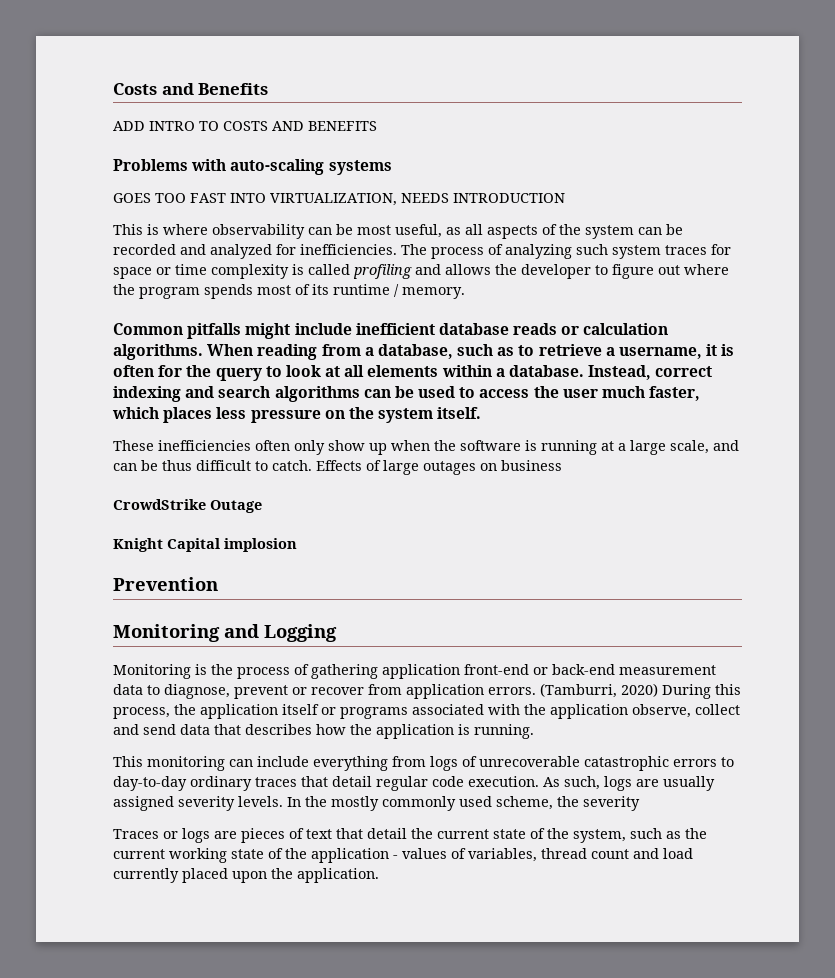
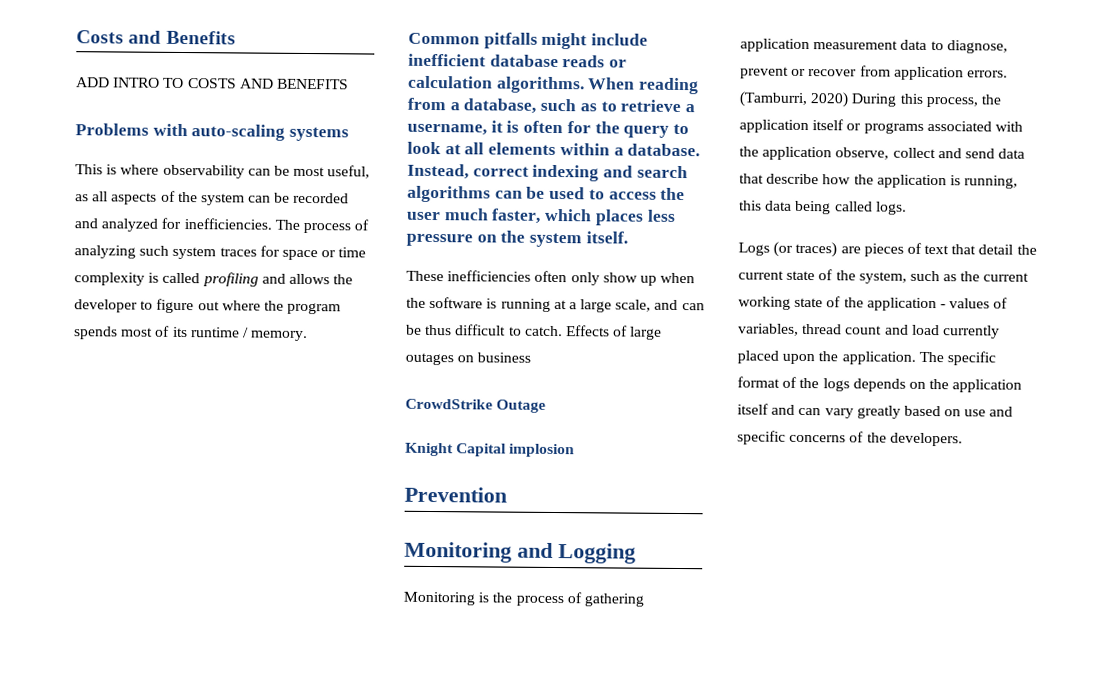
- GOES TOO FAST INTO VIRTUALIZATION, NEEDS INTRODUCTION
- Monitoring is the process of gathering application front-end or back-end measurement data to diagnose, prevent or recover from application errors.
+ Monitoring is the process of gathering application measurement data to diagnose, prevent or recover from application errors.
- (Tamburri, 2020) During this process, the application itself or programs associated with the application observe, collect and send data that describes how the application is running.
- This monitoring can include everything from logs of unrecoverable catastrophic errors to day-to-day ordinary traces that detail regular code execution. As such, logs are usually assigned severity levels. In the mostly commonly used scheme, the severity
- Traces or logs are pieces of text that detail the current state of the system, such as the current working state of the application - values of variables, thread count and load currently placed upon the application.
+ (Tamburri, 2020) During this process, the application itself or programs associated with the application observe, collect and send data that describe how the application is running, this data being called logs.
+ Logs (or traces) are pieces of text that detail the current state of the system, such as the current working state of the application - values of variables, thread count and load currently placed upon the application.
+ The specific format of the logs depends on the application itself and can vary greatly based on use and specific concerns of the developers.

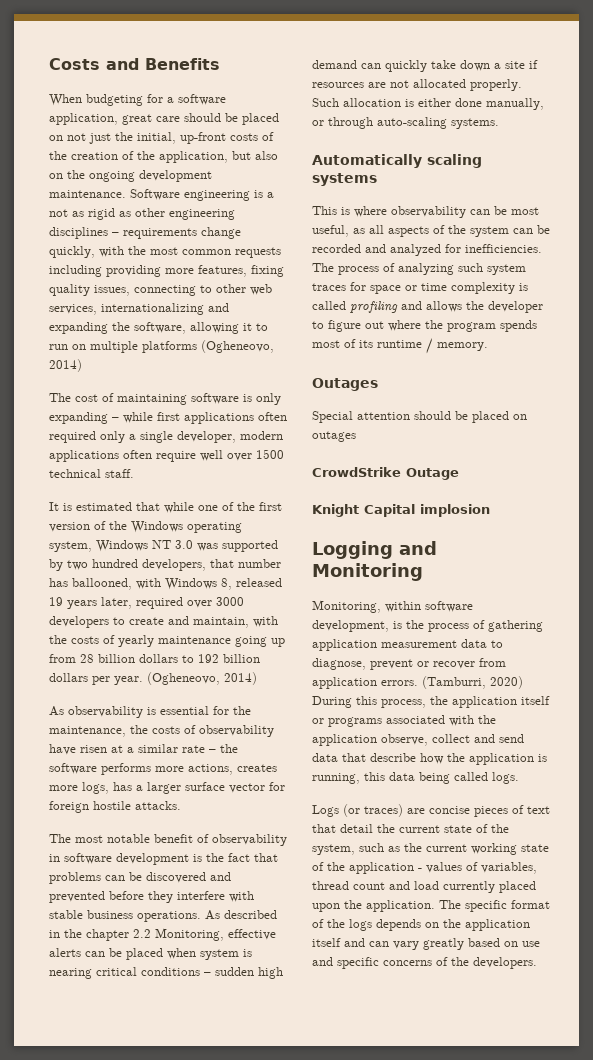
- ADD INTRO TO COSTS AND BENEFITS
- Problems with auto-scaling systems
+ When budgeting for a software application, great care should be placed on not just the initial, up-front costs of the creation of the application, but also on the ongoing development maintenance. Software engineering is a not as rigid as other engineering disciplines – requirements change quickly, with the most common requests including providing more features, fixing quality issues, connecting to other web services, internationalizing and expanding the software, allowing it to run on multiple platforms (Ogheneovo, 2014)
+ The cost of maintaining software is only expanding – while first applications often required only a single developer, modern applications often require well over 1500 technical staff.
+ It is estimated that while one of the first version of the Windows operating system, Windows NT 3.0 was supported by two hundred developers, that number has ballooned, with Windows 8, released 19 years later, required over 3000 developers to create and maintain, with the costs of yearly maintenance going up from 28 billion dollars to 192 billion dollars per year. (Ogheneovo, 2014)
+ As observability is essential for the maintenance, the costs of observability have risen at a similar rate – the software performs more actions, creates more logs, has a larger surface vector for foreign hostile attacks.
+ The most notable benefit of observability in software development is the fact that problems can be discovered and prevented before they interfere with stable business operations. As described in the chapter 2.2 Monitoring, effective alerts can be placed when system is nearing critical conditions – sudden high demand can quickly take down a site if resources are not allocated properly. Such allocation is either done manually, or through auto-scaling systems.
+ Automatically scaling systems
- Common pitfalls might include inefficient database reads or calculation algorithms. When reading from a database, such as to retrieve a username, it is often for the query to look at all elements within a database. Instead, correct indexing and search algorithms can be used to access the user much faster, which places less pressure on the system itself.
- These inefficiencies often only show up when the software is running at a large scale, and can be thus difficult to catch. Effects of large outages on business
+ Outages
+ Special attention should be placed on outages
- Prevention
- Monitoring and Logging
- Monitoring is the process of gathering application measurement data to diagnose, prevent or recover from application errors.
+ Logging and Monitoring
+ Monitoring, within software development, is the process of gathering application measurement data to diagnose, prevent or recover from application errors.
- Logs (or traces) are pieces of text that detail the current state of the system, such as the current working state of the application - values of variables, thread count and load currently placed upon the application.
+ Logs (or traces) are concise pieces of text that detail the current state of the system, such as the current working state of the application - values of variables, thread count and load currently placed upon the application.

